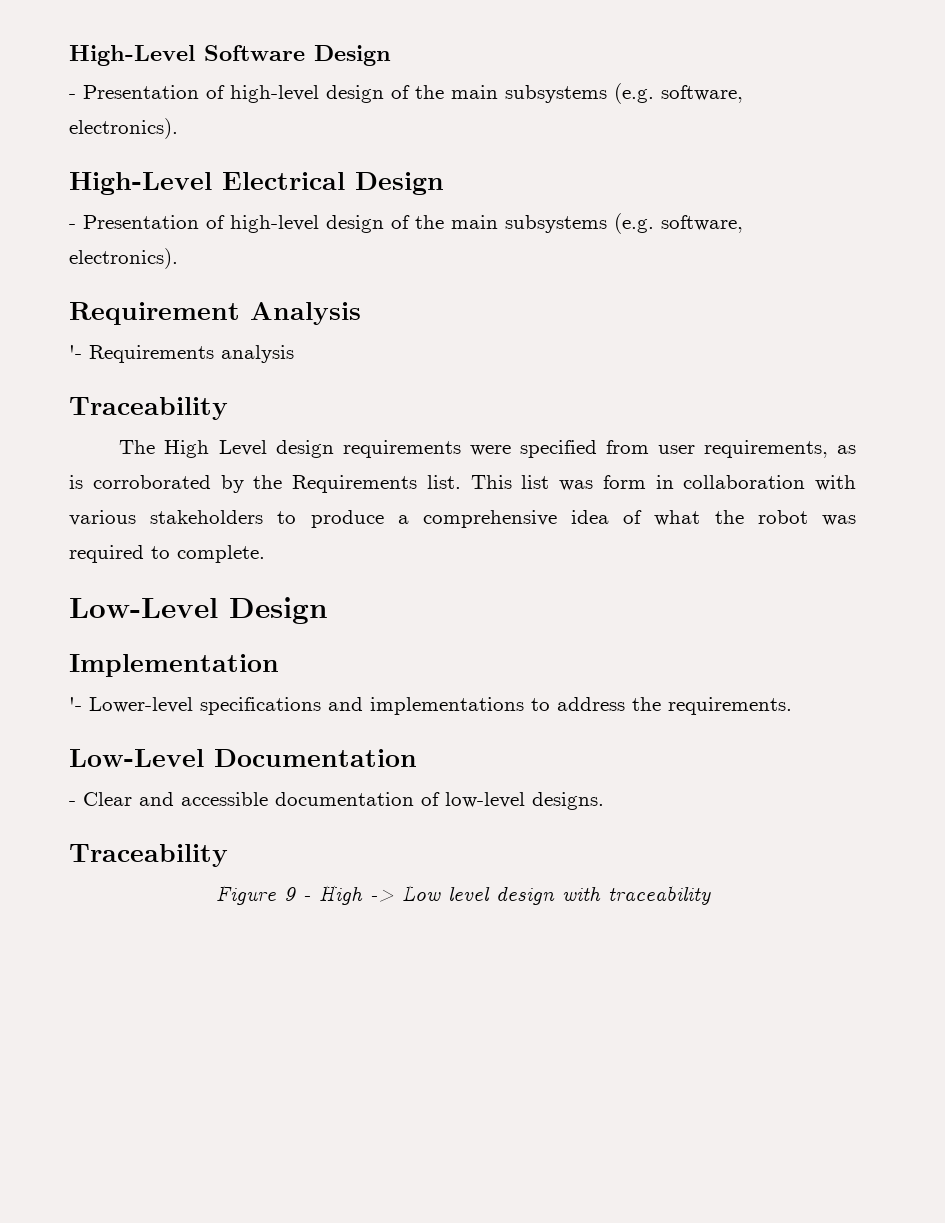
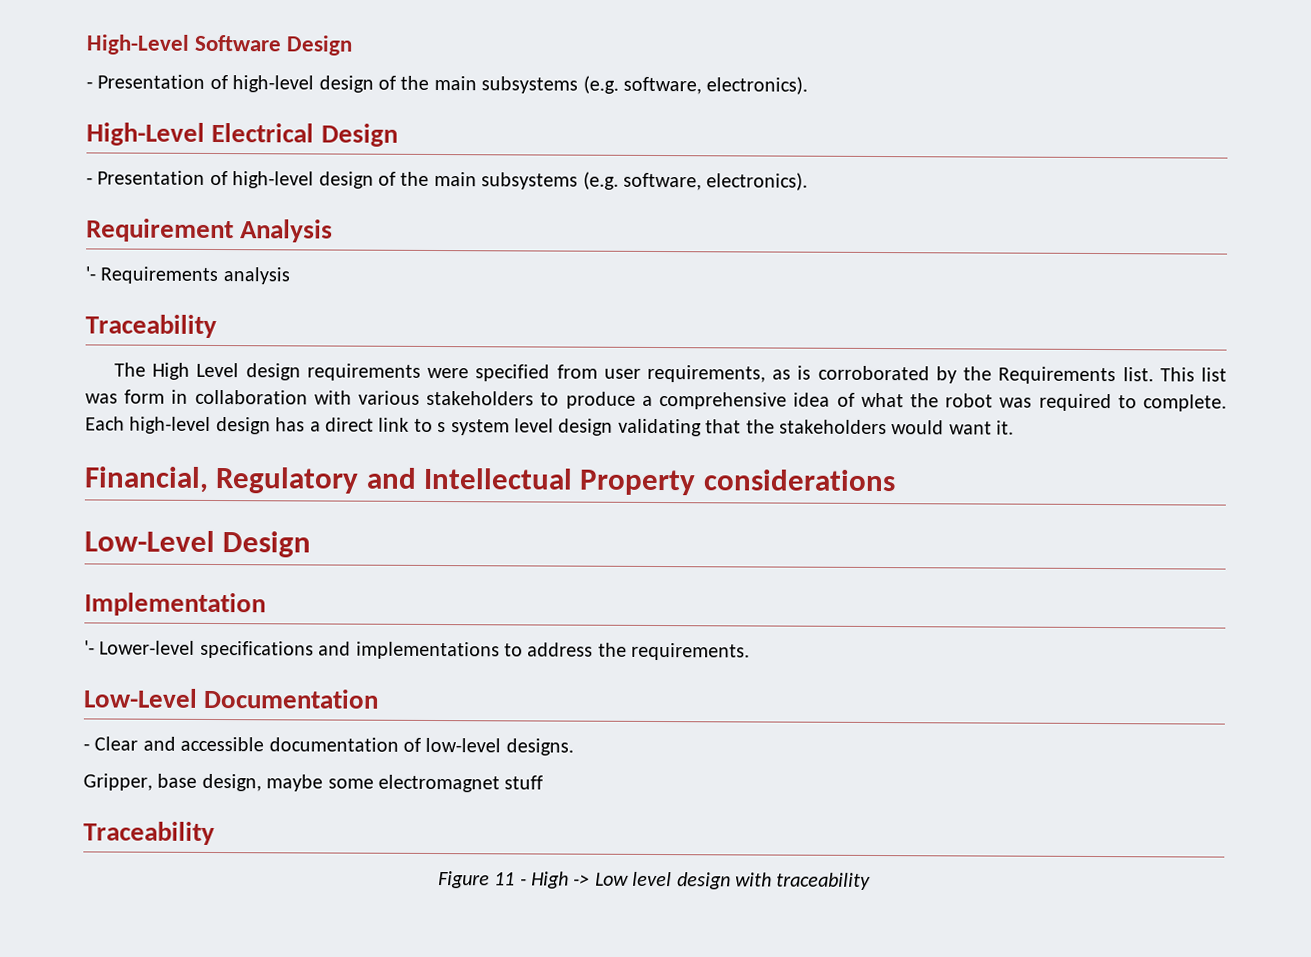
+ Each high-level design has a direct link to s system level design validating that the stakeholders would want it.
+ Financial, Regulatory and Intellectual Property considerations
+ Gripper, base design, maybe some electromagnet stuff
- Figure 9 - High -> Low level design with traceability
+ Figure 11 - High -> Low level design with traceability

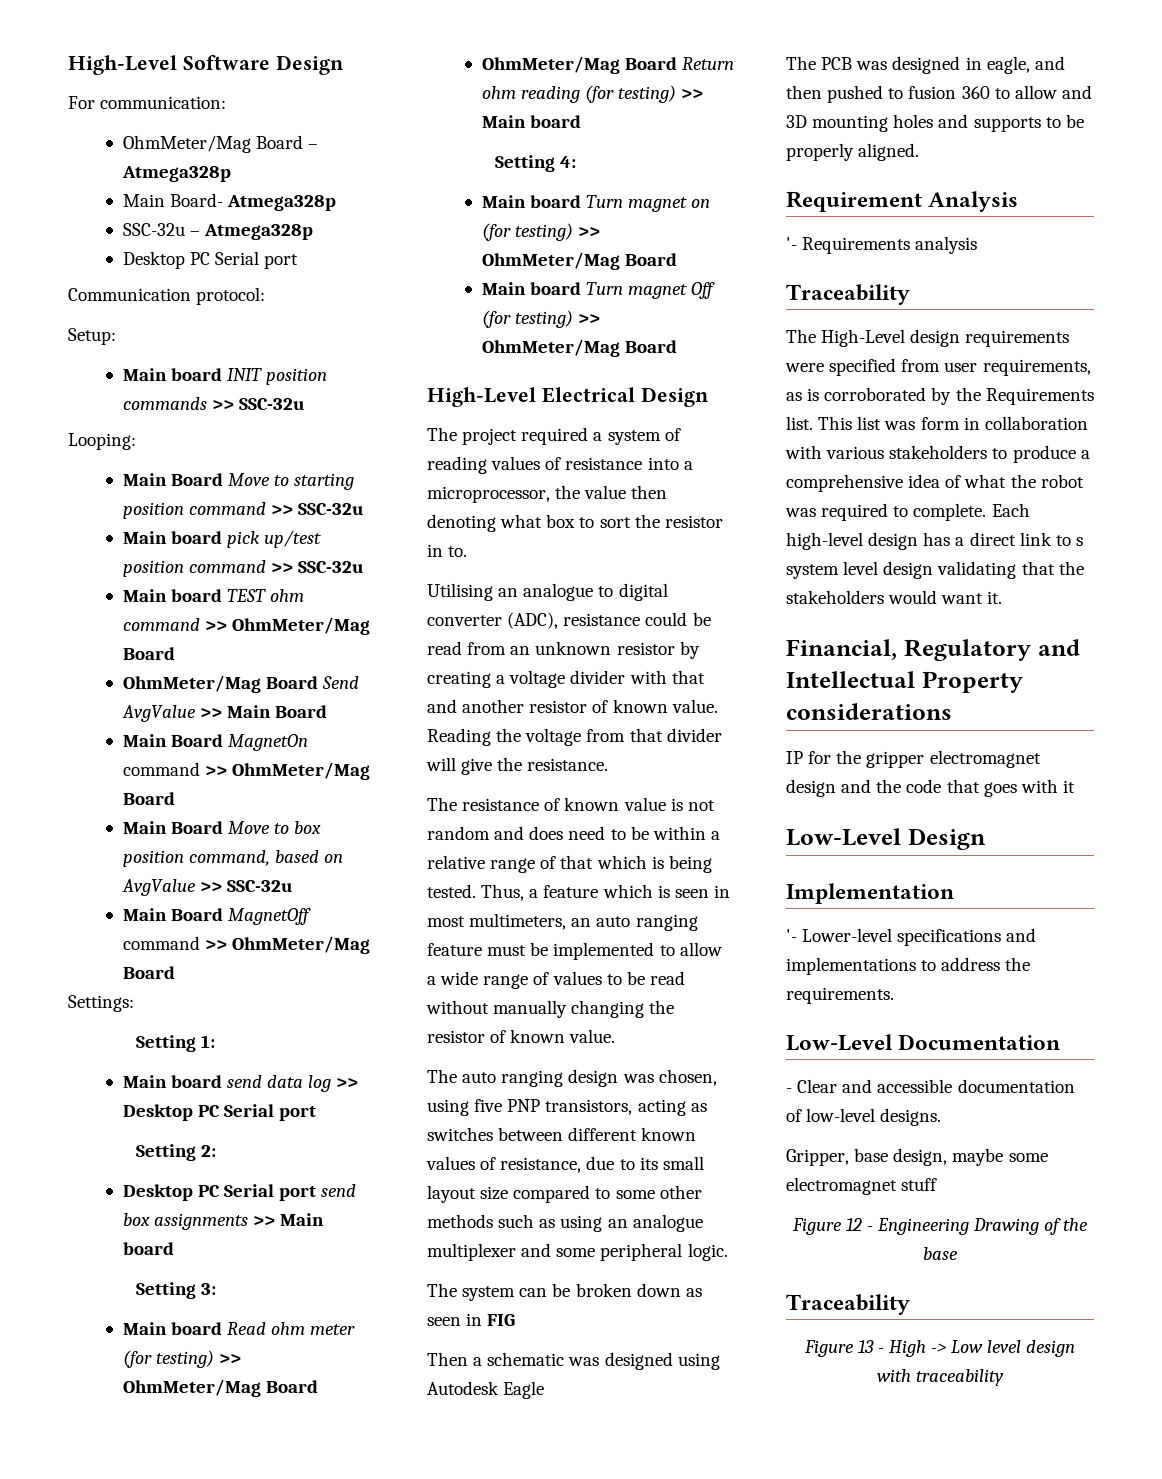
  High-Level Software Design
- - Presentation of high-level design of the main subsystems (e.g. software, electronics).
+ For communication:
+ OhmMeter/Mag Board – Atmega328p
+ Main Board- Atmega328p
+ SSC-32u – Atmega328p
+ Desktop PC Serial port
+ Communication protocol:
+ Setup:
+ Main board INIT position commands >> SSC-32u
+ Looping:
+ Main Board Move to starting position command >> SSC-32u
+ Main board pick up/test position command >> SSC-32u
+ Main board TEST ohm command >> OhmMeter/Mag Board
+ OhmMeter/Mag Board Send AvgValue >> Main Board
+ Main Board MagnetOn command >> OhmMeter/Mag Board
+ Main Board Move to box position command, based on AvgValue >> SSC-32u
+ Main Board MagnetOff command >> OhmMeter/Mag Board
+ Settings:
+ Setting 1:
+ Main board send data log >> Desktop PC Serial port
+ Setting 2:
+ Desktop PC Serial port send box assignments >> Main board
+ Setting 3:
+ Main board Read ohm meter (for testing) >> OhmMeter/Mag Board
+ OhmMeter/Mag Board Return ohm reading (for testing) >> Main board
+ Setting 4:
+ Main board Turn magnet on (for testing) >> OhmMeter/Mag Board
+ Main board Turn magnet Off (for testing) >> OhmMeter/Mag Board
  High-Level Electrical Design
- - Presentation of high-level design of the main subsystems (e.g. software, electronics).
+ The project required a system of reading values of resistance into a microprocessor, the value then denoting what box to sort the resistor in to.
+ Utilising an analogue to digital converter (ADC), resistance could be read from an unknown resistor by creating a voltage divider with that and another resistor of known value. Reading the voltage from that divider will give the resistance.
+ The resistance of known value is not random and does need to be within a relative range of that which is being tested. Thus, a feature which is seen in most multimeters, an auto ranging feature must be implemented to allow a wide range of values to be read without manually changing the resistor of known value.
+ The auto ranging design was chosen, using five PNP transistors, acting as switches between different known values of resistance, due to its small layout size compared to some other methods such as using an analogue multiplexer and some peripheral logic.
+ The system can be broken down as seen in FIG
+ Then a schematic was designed using Autodesk Eagle
+ The PCB was designed in eagle, and then pushed to fusion 360 to allow and 3D mounting holes and supports to be properly aligned.
- The High Level design requirements were specified from user requirements, as is corroborated by the Requirements list.
+ The High-Level design requirements were specified from user requirements, as is corroborated by the Requirements list.
+ IP for the gripper electromagnet design and the code that goes with it
+ Figure 12 - Engineering Drawing of the base
- Figure 11 - High -> Low level design with traceability
+ Figure 13 - High -> Low level design with traceability

